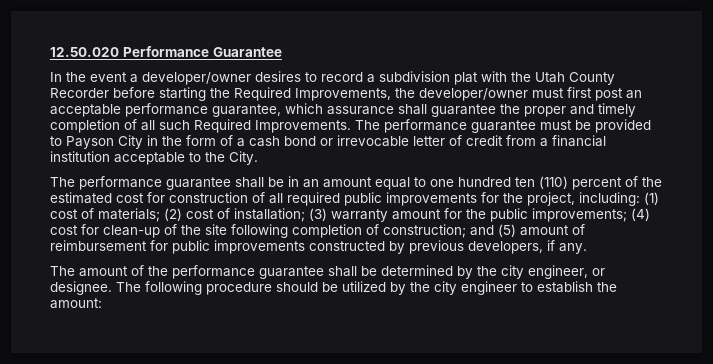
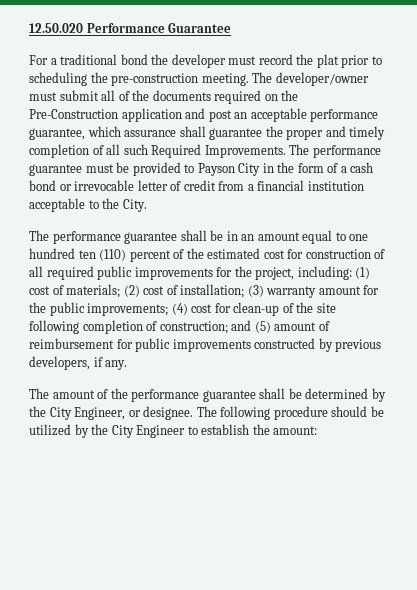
- In the event a developer/owner desires to record a subdivision plat with the Utah County Recorder before starting the Required Improvements, the developer/owner must first post an acceptable performance guarantee, which assurance shall guarantee the proper and timely completion of all such Required Improvements.
+ For a traditional bond the developer must record the plat prior to scheduling the pre-construction meeting. The developer/owner must submit all of the documents required on the Pre-Construction application and post an acceptable performance guarantee, which assurance shall guarantee the proper and timely completion of all such Required Improvements.
- The amount of the performance guarantee shall be determined by the city engineer, or designee.
+ The amount of the performance guarantee shall be determined by the City Engineer, or designee.
- The following procedure should be utilized by the city engineer to establish the amount:
+ The following procedure should be utilized by the City Engineer to establish the amount:

